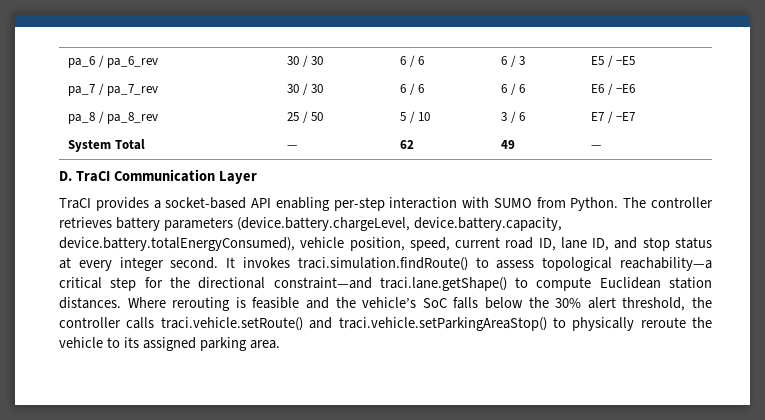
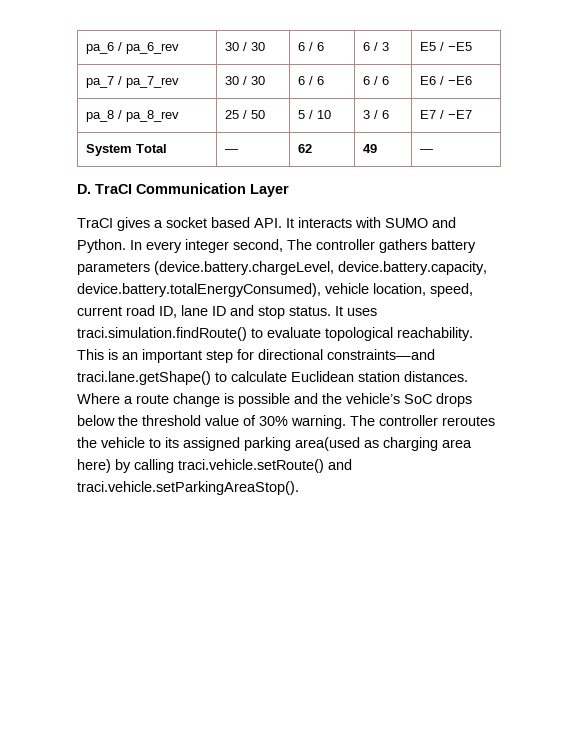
- TraCI provides a socket-based API enabling per-step interaction with SUMO from Python. The controller retrieves battery parameters (device.battery.chargeLevel, device.battery.capacity, device.battery.totalEnergyConsumed), vehicle position, speed, current road ID, lane ID, and stop status at every integer second. It invokes traci.simulation.findRoute() to assess topological reachability—a critical step for the directional constraint—and traci.lane.getShape() to compute Euclidean station distances.
+ TraCI gives a socket based API. It interacts with SUMO and Python. In every integer second, The controller gathers battery parameters (device.battery.chargeLevel, device.battery.capacity, device.battery.totalEnergyConsumed), vehicle location, speed, current road ID, lane ID and stop status. It uses traci.simulation.findRoute() to evaluate topological reachability. This is an important step for directional constraints—and traci.lane.getShape() to calculate Euclidean station distances.
- Where rerouting is feasible and the vehicle’s SoC falls below the 30% alert threshold, the controller calls traci.vehicle.setRoute() and traci.vehicle.setParkingAreaStop() to physically reroute the vehicle to its assigned parking area.
+ Where a route change is possible and the vehicle’s SoC drops below the threshold value of 30% warning. The controller reroutes the vehicle to its assigned parking area(used as charging area here) by calling traci.vehicle.setRoute() and traci.vehicle.setParkingAreaStop().

